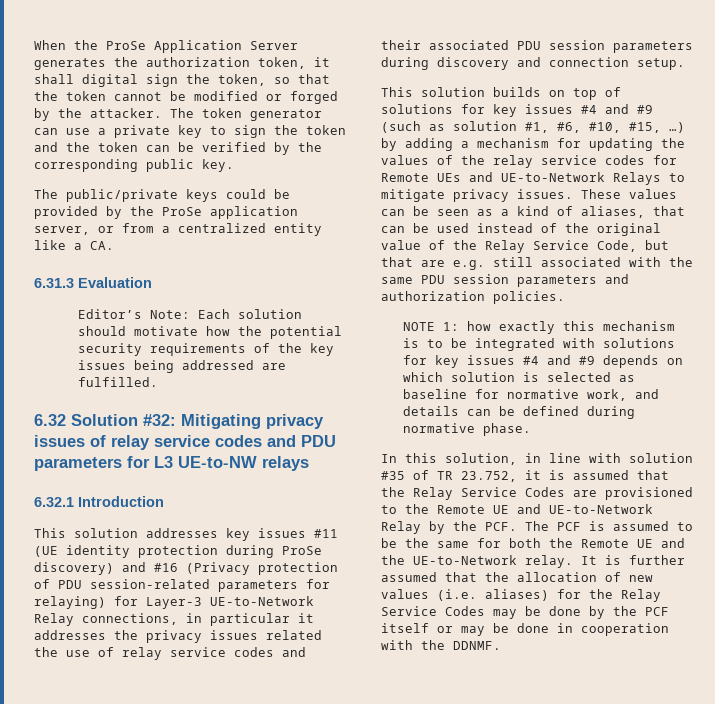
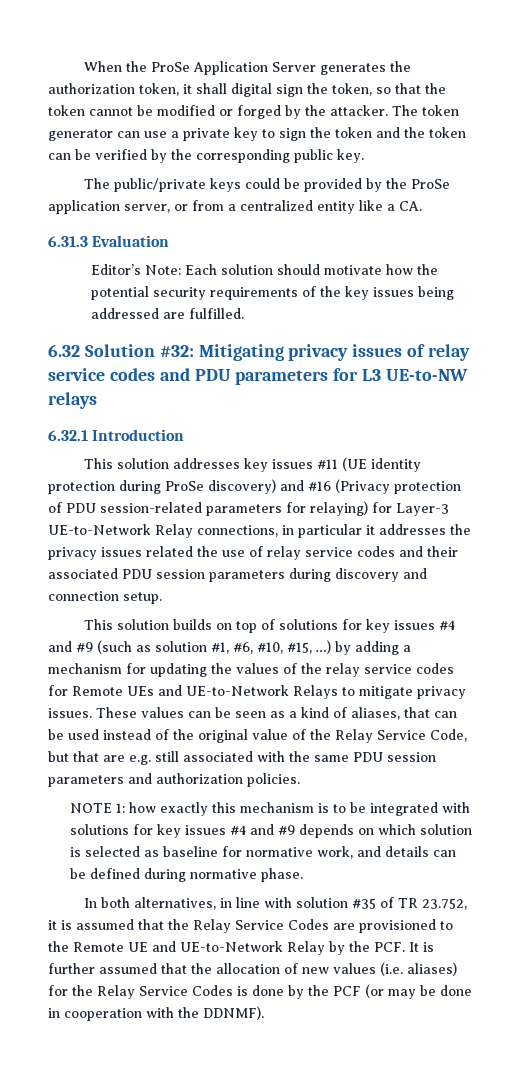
- In this solution, in line with solution #35 of TR 23.752, it is assumed that the Relay Service Codes are provisioned to the Remote UE and UE-to-Network Relay by the PCF. The PCF is assumed to be the same for both the Remote UE and the UE-to-Network relay. It is further assumed that the allocation of new values (i.e. aliases) for the Relay Service Codes may be done by the PCF itself or may be done in cooperation with the DDNMF.
+ In both alternatives, in line with solution #35 of TR 23.752, it is assumed that the Relay Service Codes are provisioned to the Remote UE and UE-to-Network Relay by the PCF. It is further assumed that the allocation of new values (i.e. aliases) for the Relay Service Codes is done by the PCF (or may be done in cooperation with the DDNMF).

